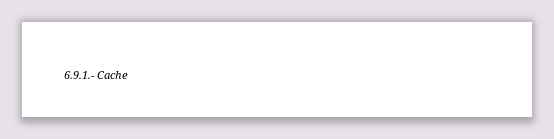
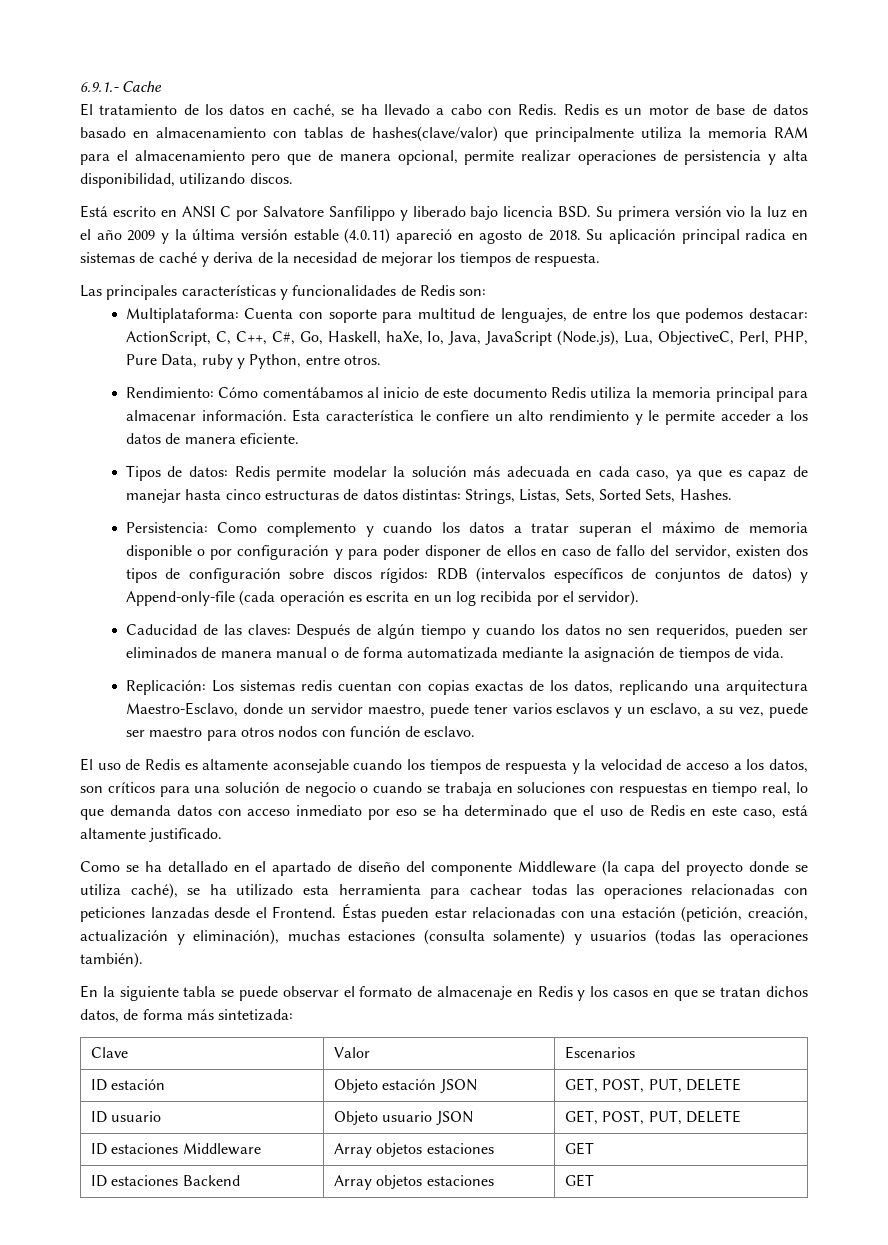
+ El tratamiento de los datos en caché, se ha llevado a cabo con Redis. Redis es un motor de base de datos basado en almacenamiento con tablas de hashes(clave/valor) que principalmente utiliza la memoria RAM para el almacenamiento pero que de manera opcional, permite realizar operaciones de persistencia y alta disponibilidad, utilizando discos.
+ Está escrito en ANSI C por Salvatore Sanfilippo y liberado bajo licencia BSD. Su primera versión vio la luz en el año 2009 y la última versión estable (4.0.11) apareció en agosto de 2018. Su aplicación principal radica en sistemas de caché y deriva de la necesidad de mejorar los tiempos de respuesta.
+ Las principales características y funcionalidades de Redis son:
+ Multiplataforma: Cuenta con soporte para multitud de lenguajes, de entre los que podemos destacar: ActionScript, C, C++, C#, Go, Haskell, haXe, Io, Java, JavaScript (Node.js), Lua, ObjectiveC, Perl, PHP, Pure Data, ruby y Python, entre otros.
+ Rendimiento: Cómo comentábamos al inicio de este documento Redis utiliza la memoria principal para almacenar información. Esta característica le confiere un alto rendimiento y le permite acceder a los datos de manera eficiente.
+ Tipos de datos: Redis permite modelar la solución más adecuada en cada caso, ya que es capaz de manejar hasta cinco estructuras de datos distintas: Strings, Listas, Sets, Sorted Sets, Hashes.
+ Persistencia: Como complemento y cuando los datos a tratar superan el máximo de memoria disponible o por configuración y para poder disponer de ellos en caso de fallo del servidor, existen dos tipos de configuración sobre discos rígidos: RDB (intervalos específicos de conjuntos de datos) y Append-only-file (cada operación es escrita en un log recibida por el servidor).
+ Caducidad de las claves: Después de algún tiempo y cuando los datos no sen requeridos, pueden ser eliminados de manera manual o de forma automatizada mediante la asignación de tiempos de vida.
+ Replicación: Los sistemas redis cuentan con copias exactas de los datos, replicando una arquitectura Maestro-Esclavo, donde un servidor maestro, puede tener varios esclavos y un esclavo, a su vez, puede ser maestro para otros nodos con función de esclavo.
+ El uso de Redis es altamente aconsejable cuando los tiempos de respuesta y la velocidad de acceso a los datos, son críticos para una solución de negocio o cuando se trabaja en soluciones con respuestas en tiempo real, lo que demanda datos con acceso inmediato por eso se ha determinado que el uso de Redis en este caso, está altamente justificado.
+ Como se ha detallado en el apartado de diseño del componente Middleware (la capa del proyecto donde se utiliza caché), se ha utilizado esta herramienta para cachear todas las operaciones relacionadas con peticiones lanzadas desde el Frontend. Éstas pueden estar relacionadas con una estación (petición, creación, actualización y eliminación), muchas estaciones (consulta solamente) y usuarios (todas las operaciones también).
+ En la siguiente tabla se puede observar el formato de almacenaje en Redis y los casos en que se tratan dichos datos, de forma más sintetizada:
+ Clave | Valor | Escenarios
+ ID estación | Objeto estación JSON | GET, POST, PUT, DELETE
+ ID usuario | Objeto usuario JSON | GET, POST, PUT, DELETE
+ ID estaciones Middleware | Array objetos estaciones | GET
+ ID estaciones Backend | Array objetos estaciones | GET

